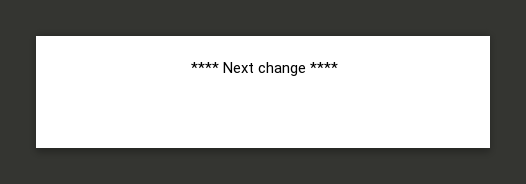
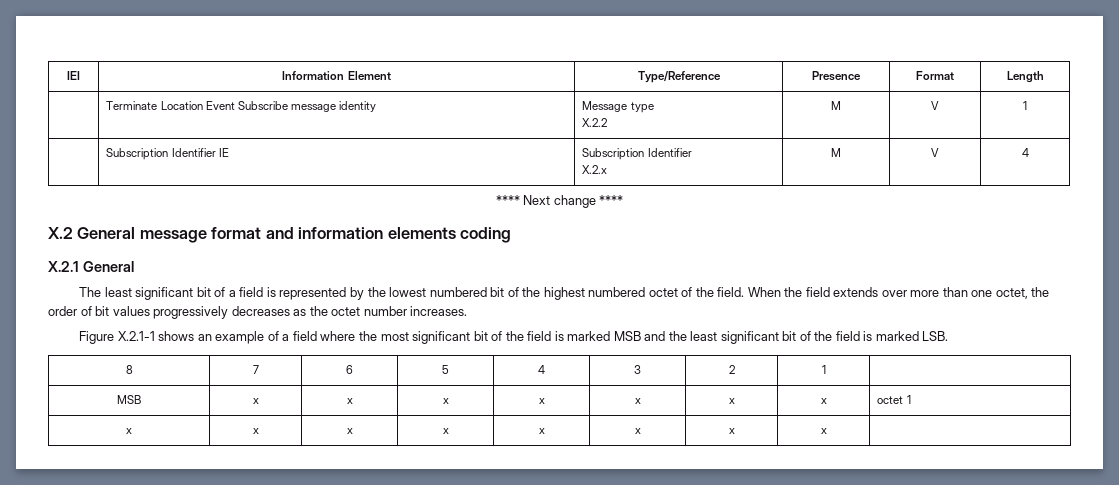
+ IEI | Information Element | Type/Reference | Presence | Format | Length
+ | Terminate Location Event Subscribe message identity | Message type
+ X.2.2 | M | V | 1
+ | Subscription Identifier IE | Subscription Identifier
+ X.2.x | M | V | 4
  **** Next change ****
+ X.2 General message format and information elements coding
+ X.2.1 General
+ The least significant bit of a field is represented by the lowest numbered bit of the highest numbered octet of the field. When the field extends over more than one octet, the order of bit values progressively decreases as the octet number increases.
+ Figure X.2.1-1 shows an example of a field where the most significant bit of the field is marked MSB and the least significant bit of the field is marked LSB.
+ 8 | 7 | 6 | 5 | 4 | 3 | 2 | 1 |
+ MSB | x | x | x | x | x | x | x | octet 1
+ x | x | x | x | x | x | x | x |

